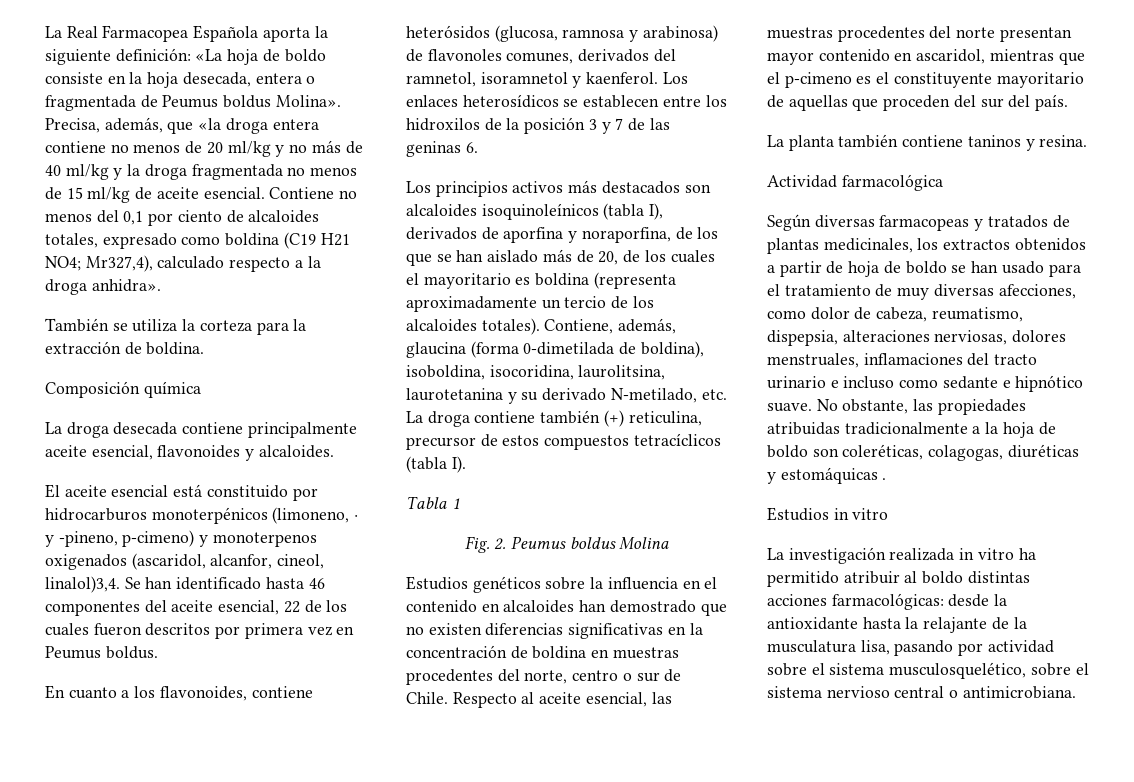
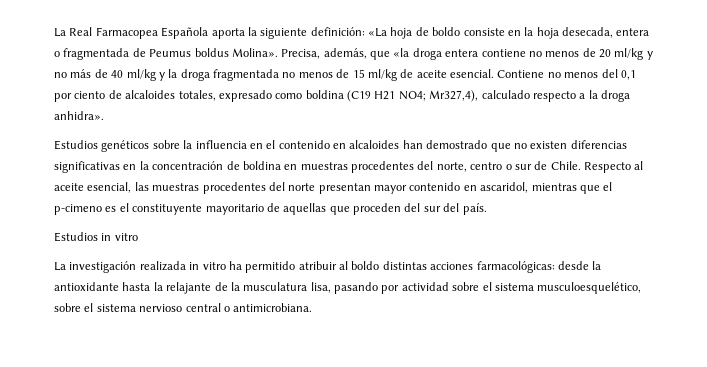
- También se utiliza la corteza para la extracción de boldina.
- Composición química
- La droga desecada contiene principalmente aceite esencial, flavonoides y alcaloides.
- El aceite esencial está constituido por hidrocarburos monoterpénicos (limoneno, · y -pineno, p-cimeno) y monoterpenos oxigenados (ascaridol, alcanfor, cineol, linalol)3,4. Se han identificado hasta 46 componentes del aceite esencial, 22 de los cuales fueron descritos por primera vez en Peumus boldus.
- En cuanto a los flavonoides, contiene heterósidos (glucosa, ramnosa y arabinosa) de flavonoles comunes, derivados del ramnetol, isoramnetol y kaenferol. Los enlaces heterosídicos se establecen entre los hidroxilos de la posición 3 y 7 de las geninas 6.
- Los principios activos más destacados son alcaloides isoquinoleínicos (tabla I), derivados de aporfina y noraporfina, de los que se han aislado más de 20, de los cuales el mayoritario es boldina (representa aproximadamente un tercio de los alcaloides totales). Contiene, además, glaucina (forma 0-dimetilada de boldina), isoboldina, isocoridina, laurolitsina, laurotetanina y su derivado N-metilado, etc. La droga contiene también (+) reticulina, precursor de estos compuestos tetracíclicos (tabla I).
- Tabla 1
- Fig. 2. Peumus boldus Molina
- La planta también contiene taninos y resina.
- Actividad farmacológica
- Según diversas farmacopeas y tratados de plantas medicinales, los extractos obtenidos a partir de hoja de boldo se han usado para el tratamiento de muy diversas afecciones, como dolor de cabeza, reumatismo, dispepsia, alteraciones nerviosas, dolores menstruales, inflamaciones del tracto urinario e incluso como sedante e hipnótico suave. No obstante, las propiedades atribuidas tradicionalmente a la hoja de boldo son coleréticas, colagogas, diuréticas y estomáquicas .
- La investigación realizada in vitro ha permitido atribuir al boldo distintas acciones farmacológicas: desde la antioxidante hasta la relajante de la musculatura lisa, pasando por actividad sobre el sistema musculosquelético, sobre el sistema nervioso central o antimicrobiana.
+ La investigación realizada in vitro ha permitido atribuir al boldo distintas acciones farmacológicas: desde la antioxidante hasta la relajante de la musculatura lisa, pasando por actividad sobre el sistema musculoesquelético, sobre el sistema nervioso central o antimicrobiana.

